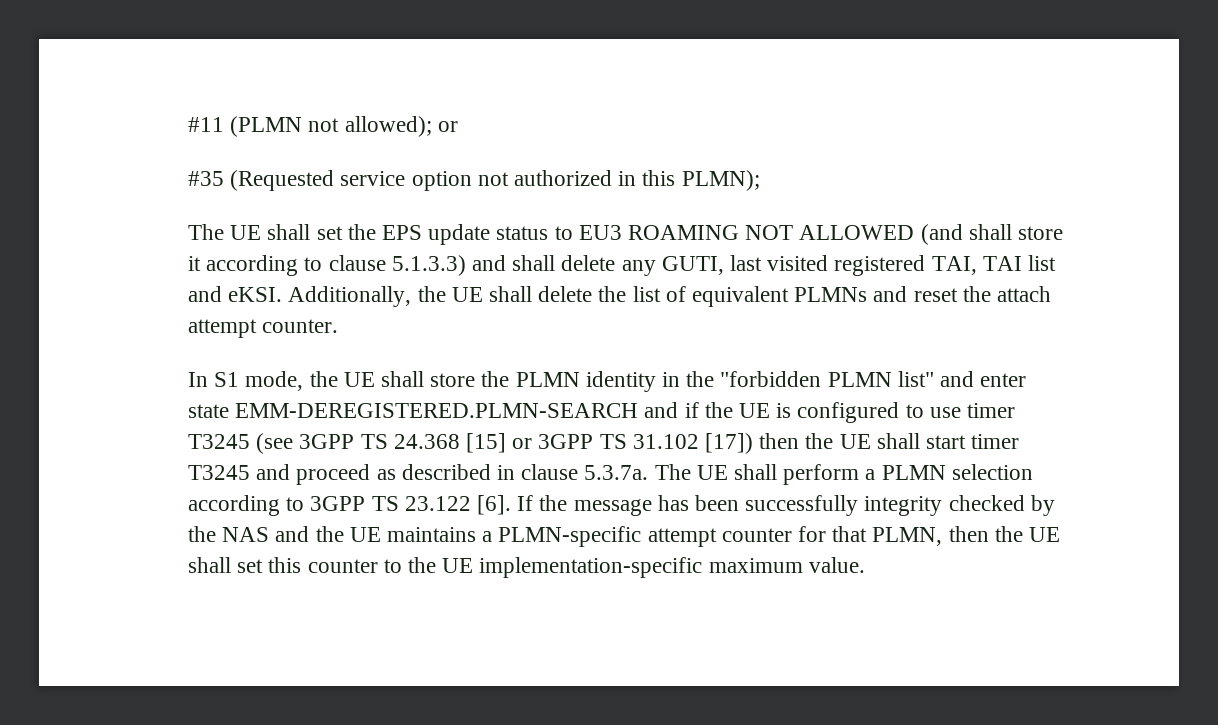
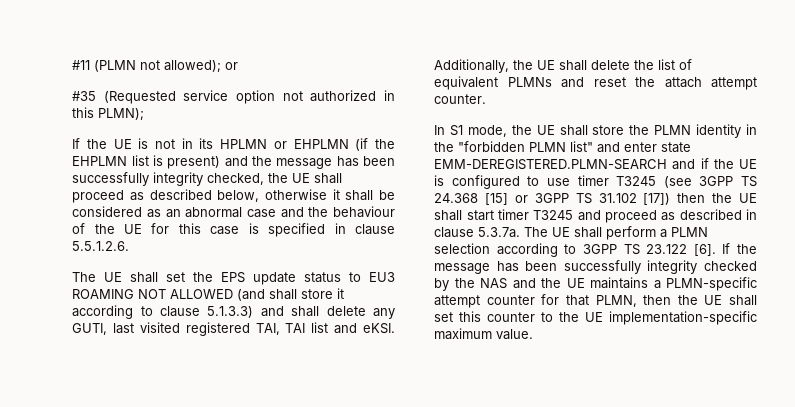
+ If the UE is not in its HPLMN or EHPLMN (if the EHPLMN list is present) and the message has been successfully integrity checked, the UE shall proceed as described below, otherwise it shall be considered as an abnormal case and the behaviour of the UE for this case is specified in clause 5.5.1.2.6.

